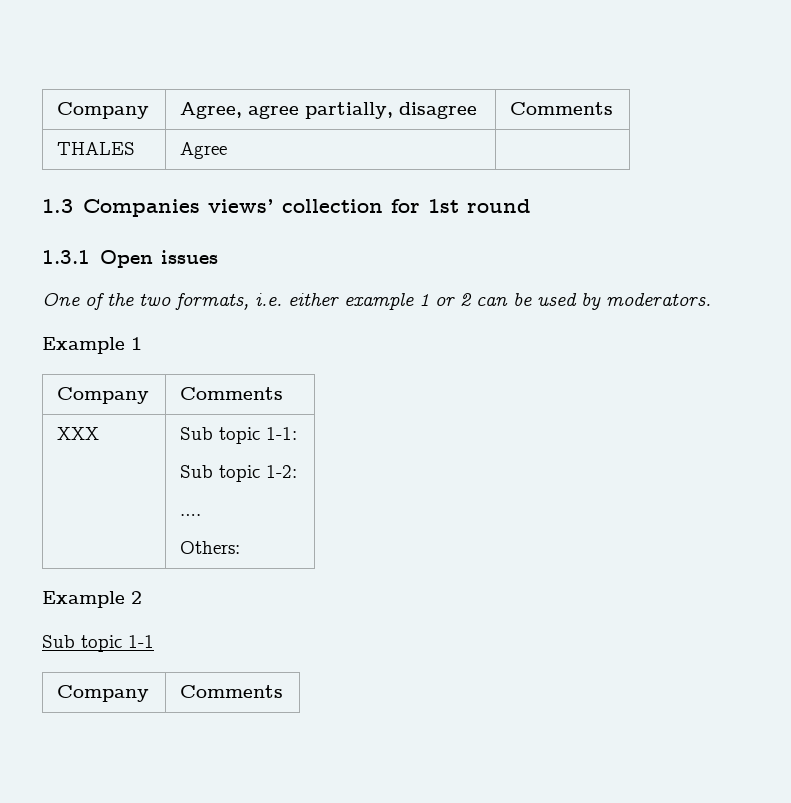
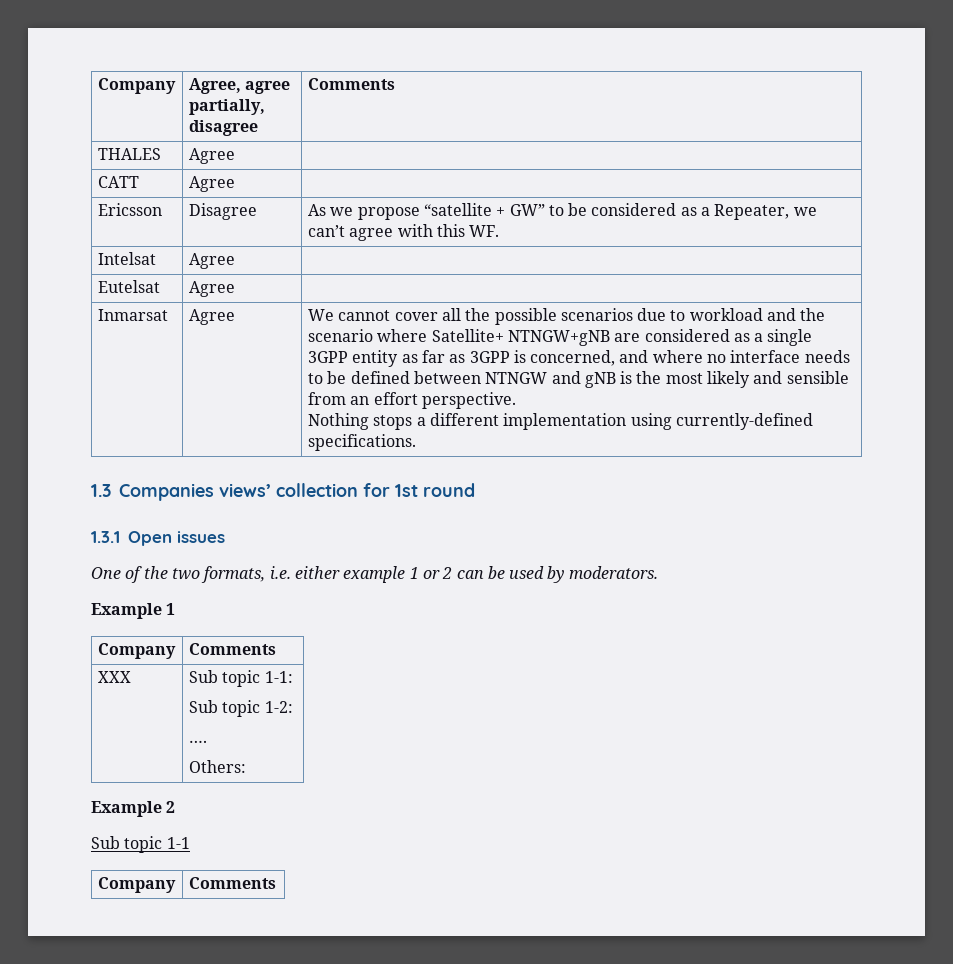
+ CATT | Agree |
+ Ericsson | Disagree | As we propose “satellite + GW” to be considered as a Repeater, we can’t agree with this WF.
+ Intelsat | Agree |
+ Eutelsat | Agree |
+ Inmarsat | Agree | We cannot cover all the possible scenarios due to workload and the scenario where Satellite+ NTNGW+gNB are considered as a single 3GPP entity as far as 3GPP is concerned, and where no interface needs to be defined between NTNGW and gNB is the most likely and sensible from an effort perspective.
+ Nothing stops a different implementation using currently-defined specifications.

